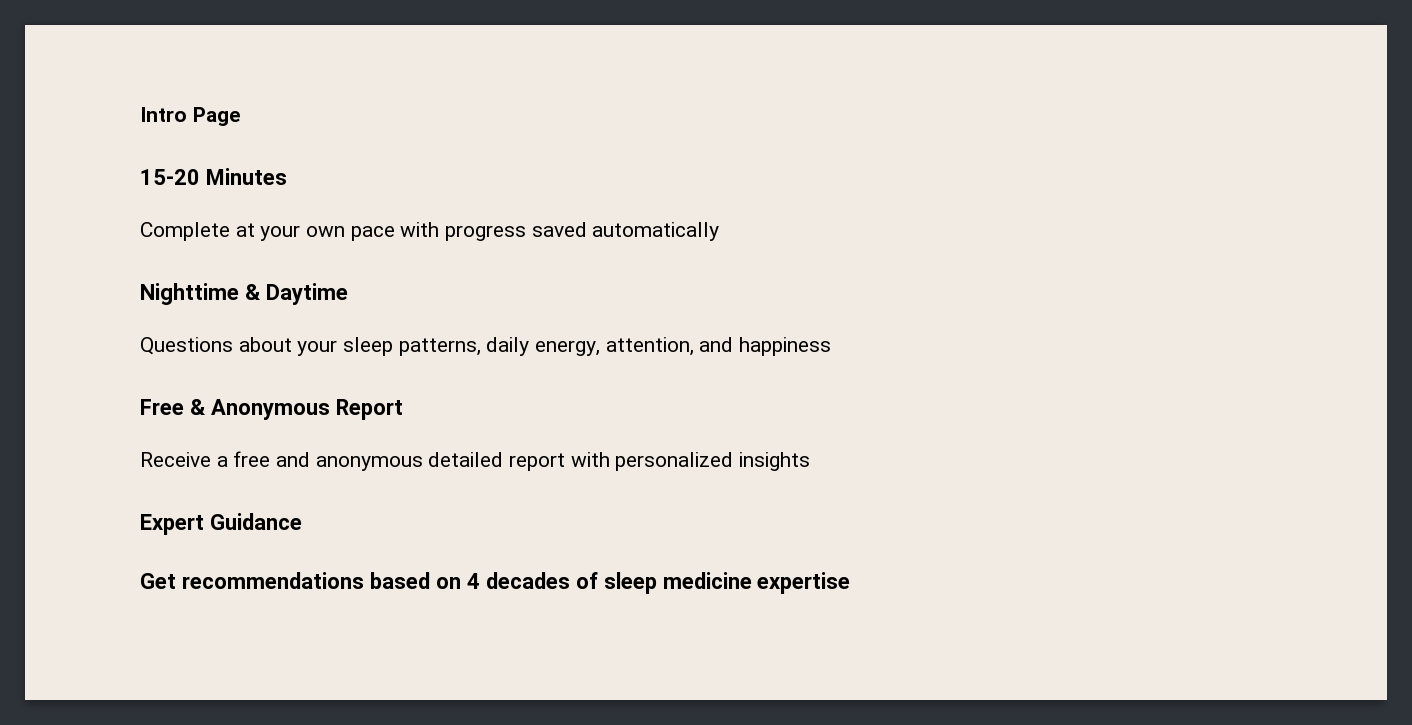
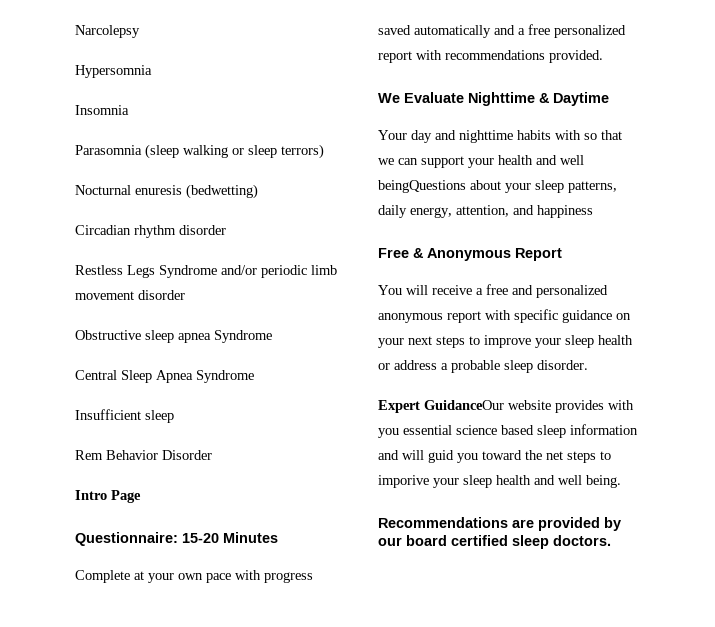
+ Narcolepsy
+ Hypersomnia
+ Insomnia
+ Parasomnia (sleep walking or sleep terrors)
+ Nocturnal enuresis (bedwetting)
+ Circadian rhythm disorder
+ Restless Legs Syndrome and/or periodic limb movement disorder
+ Obstructive sleep apnea Syndrome
+ Central Sleep Apnea Syndrome
+ Insufficient sleep
+ Rem Behavior Disorder
- 15-20 Minutes
+ Questionnaire: 15-20 Minutes
- Complete at your own pace with progress saved automatically
- Nighttime & Daytime
- Questions about your sleep patterns, daily energy, attention, and happiness
+ Complete at your own pace with progress saved automatically and a free personalized report with recommendations provided.
+ We Evaluate Nighttime & Daytime
+ Your day and nighttime habits with so that we can support your health and well beingQuestions about your sleep patterns, daily energy, attention, and happiness
- Receive a free and anonymous detailed report with personalized insights
- Expert Guidance
- Get recommendations based on 4 decades of sleep medicine expertise
+ You will receive a free and personalized anonymous report with specific guidance on your next steps to improve your sleep health or address a probable sleep disorder.
+ Expert GuidanceOur website provides with you essential science based sleep information and will guid you toward the net steps to imporive your sleep health and well being.
+ Recommendations are provided by our board certified sleep doctors.

